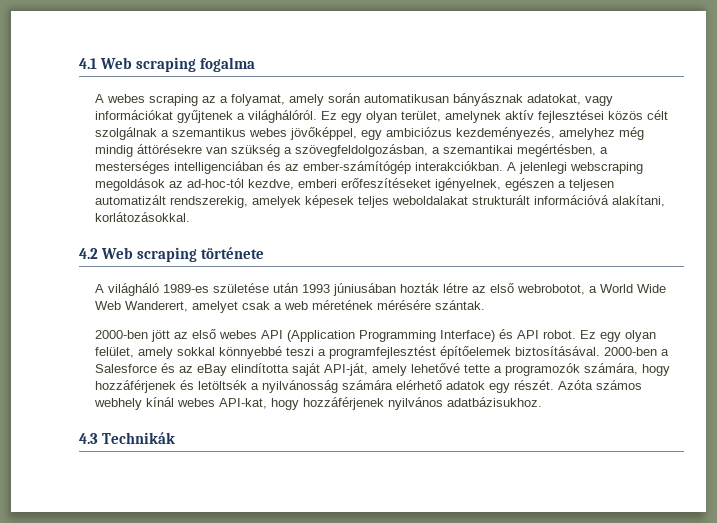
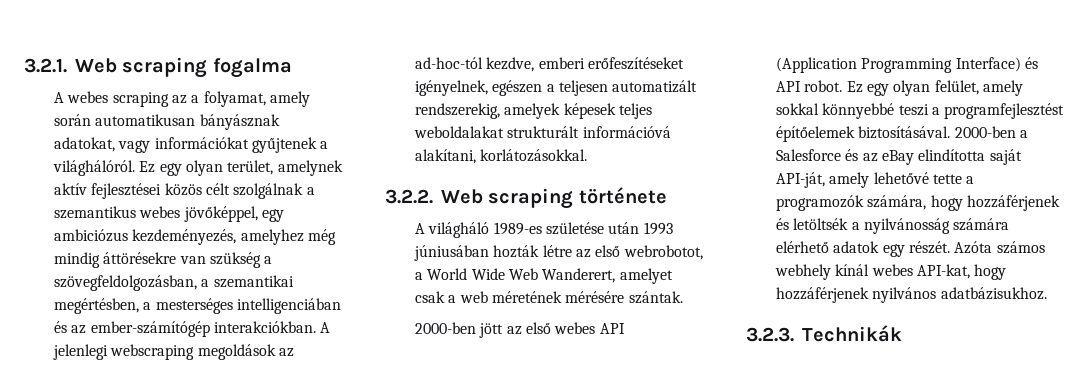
- 4.1 Web scraping fogalma
+ 3.2.1. Web scraping fogalma
- 4.2 Web scraping története
+ 3.2.2. Web scraping története
- 4.3 Technikák
+ 3.2.3. Technikák

